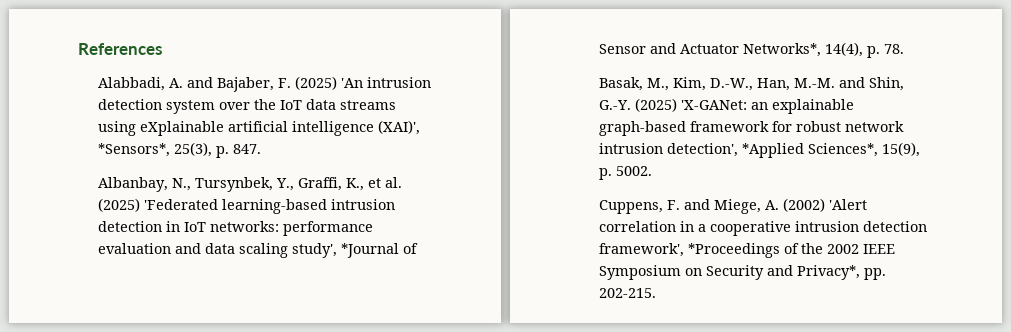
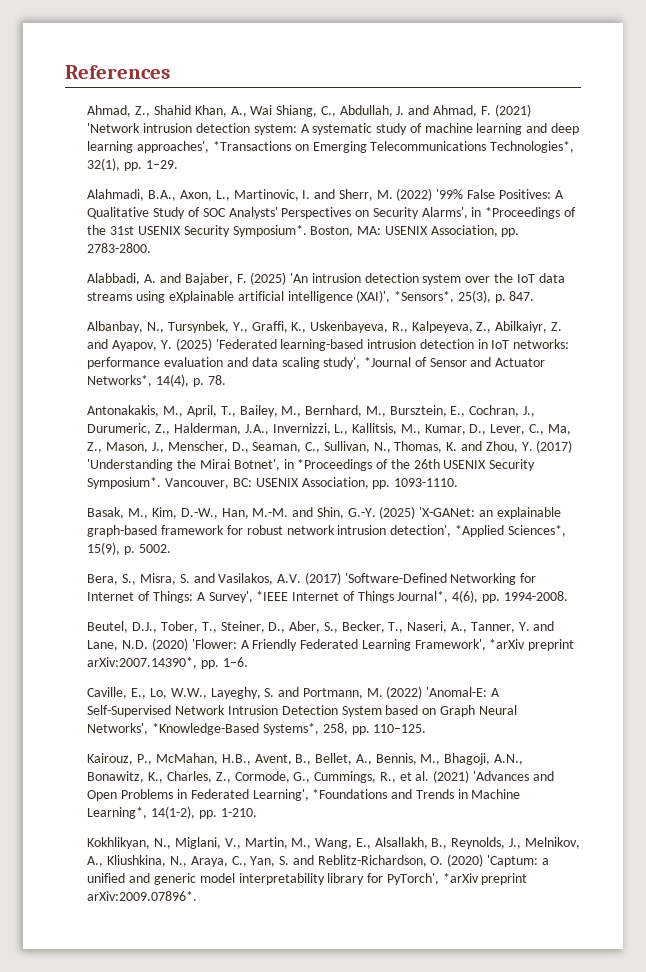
+ Ahmad, Z., Shahid Khan, A., Wai Shiang, C., Abdullah, J. and Ahmad, F. (2021) 'Network intrusion detection system: A systematic study of machine learning and deep learning approaches', *Transactions on Emerging Telecommunications Technologies*, 32(1), pp. 1–29.
+ Alahmadi, B.A., Axon, L., Martinovic, I. and Sherr, M. (2022) '99% False Positives: A Qualitative Study of SOC Analysts' Perspectives on Security Alarms', in *Proceedings of the 31st USENIX Security Symposium*. Boston, MA: USENIX Association, pp. 2783-2800.
- Albanbay, N., Tursynbek, Y., Graffi, K., et al. (2025) 'Federated learning-based intrusion detection in IoT networks: performance evaluation and data scaling study', *Journal of Sensor and Actuator Networks*, 14(4), p. 78.
+ Albanbay, N., Tursynbek, Y., Graffi, K., Uskenbayeva, R., Kalpeyeva, Z., Abilkaiyr, Z. and Ayapov, Y. (2025) 'Federated learning-based intrusion detection in IoT networks: performance evaluation and data scaling study', *Journal of Sensor and Actuator Networks*, 14(4), p. 78.
+ Antonakakis, M., April, T., Bailey, M., Bernhard, M., Bursztein, E., Cochran, J., Durumeric, Z., Halderman, J.A., Invernizzi, L., Kallitsis, M., Kumar, D., Lever, C., Ma, Z., Mason, J., Menscher, D., Seaman, C., Sullivan, N., Thomas, K. and Zhou, Y. (2017) 'Understanding the Mirai Botnet', in *Proceedings of the 26th USENIX Security Symposium*. Vancouver, BC: USENIX Association, pp. 1093-1110.
- Cuppens, F. and Miege, A. (2002) 'Alert correlation in a cooperative intrusion detection framework', *Proceedings of the 2002 IEEE Symposium on Security and Privacy*, pp. 202-215.
+ Bera, S., Misra, S. and Vasilakos, A.V. (2017) 'Software-Defined Networking for Internet of Things: A Survey', *IEEE Internet of Things Journal*, 4(6), pp. 1994-2008.
+ Beutel, D.J., Tober, T., Steiner, D., Aber, S., Becker, T., Naseri, A., Tanner, Y. and Lane, N.D. (2020) 'Flower: A Friendly Federated Learning Framework', *arXiv preprint arXiv:2007.14390*, pp. 1–6.
+ Caville, E., Lo, W.W., Layeghy, S. and Portmann, M. (2022) 'Anomal-E: A Self-Supervised Network Intrusion Detection System based on Graph Neural Networks', *Knowledge-Based Systems*, 258, pp. 110–125.
+ Kairouz, P., McMahan, H.B., Avent, B., Bellet, A., Bennis, M., Bhagoji, A.N., Bonawitz, K., Charles, Z., Cormode, G., Cummings, R., et al. (2021) 'Advances and Open Problems in Federated Learning', *Foundations and Trends in Machine Learning*, 14(1-2), pp. 1-210.
+ Kokhlikyan, N., Miglani, V., Martin, M., Wang, E., Alsallakh, B., Reynolds, J., Melnikov, A., Kliushkina, N., Araya, C., Yan, S. and Reblitz-Richardson, O. (2020) 'Captum: a unified and generic model interpretability library for PyTorch', *arXiv preprint arXiv:2009.07896*.

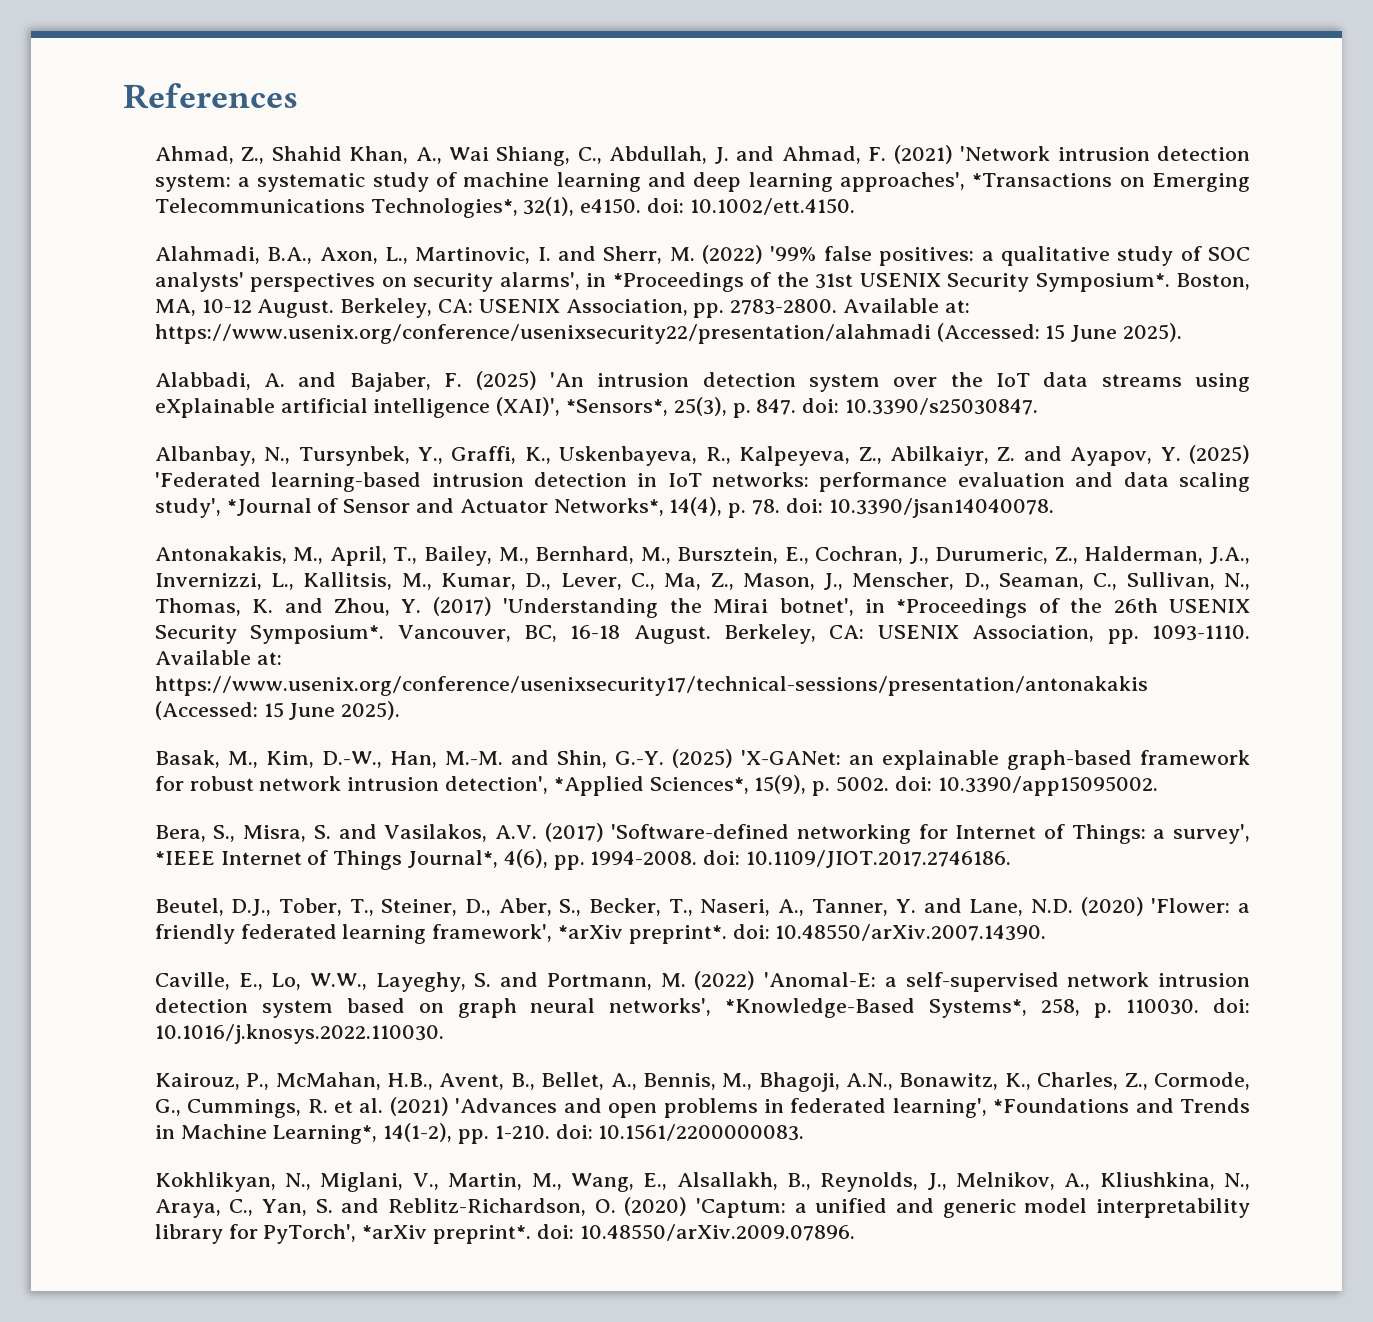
- Ahmad, Z., Shahid Khan, A., Wai Shiang, C., Abdullah, J. and Ahmad, F. (2021) 'Network intrusion detection system: A systematic study of machine learning and deep learning approaches', *Transactions on Emerging Telecommunications Technologies*, 32(1), pp. 1–29.
+ Ahmad, Z., Shahid Khan, A., Wai Shiang, C., Abdullah, J. and Ahmad, F. (2021) 'Network intrusion detection system: a systematic study of machine learning and deep learning approaches', *Transactions on Emerging Telecommunications Technologies*, 32(1), e4150. doi: 10.1002/ett.4150.
- Alahmadi, B.A., Axon, L., Martinovic, I. and Sherr, M. (2022) '99% False Positives: A Qualitative Study of SOC Analysts' Perspectives on Security Alarms', in *Proceedings of the 31st USENIX Security Symposium*.
+ Alahmadi, B.A., Axon, L., Martinovic, I. and Sherr, M. (2022) '99% false positives: a qualitative study of SOC analysts' perspectives on security alarms', in *Proceedings of the 31st USENIX Security Symposium*.
- Boston, MA: USENIX Association, pp. 2783-2800.
+ Boston, MA, 10-12 August. Berkeley, CA: USENIX Association, pp. 2783-2800. Available at: https://www.usenix.org/conference/usenixsecurity22/presentation/alahmadi (Accessed: 15 June 2025).
- Alabbadi, A. and Bajaber, F. (2025) 'An intrusion detection system over the IoT data streams using eXplainable artificial intelligence (XAI)', *Sensors*, 25(3), p. 847.
+ Alabbadi, A. and Bajaber, F. (2025) 'An intrusion detection system over the IoT data streams using eXplainable artificial intelligence (XAI)', *Sensors*, 25(3), p. 847. doi: 10.3390/s25030847.
- Albanbay, N., Tursynbek, Y., Graffi, K., Uskenbayeva, R., Kalpeyeva, Z., Abilkaiyr, Z. and Ayapov, Y. (2025) 'Federated learning-based intrusion detection in IoT networks: performance evaluation and data scaling study', *Journal of Sensor and Actuator Networks*, 14(4), p. 78.
+ Albanbay, N., Tursynbek, Y., Graffi, K., Uskenbayeva, R., Kalpeyeva, Z., Abilkaiyr, Z. and Ayapov, Y. (2025) 'Federated learning-based intrusion detection in IoT networks: performance evaluation and data scaling study', *Journal of Sensor and Actuator Networks*, 14(4), p. 78. doi: 10.3390/jsan14040078.
- Antonakakis, M., April, T., Bailey, M., Bernhard, M., Bursztein, E., Cochran, J., Durumeric, Z., Halderman, J.A., Invernizzi, L., Kallitsis, M., Kumar, D., Lever, C., Ma, Z., Mason, J., Menscher, D., Seaman, C., Sullivan, N., Thomas, K. and Zhou, Y. (2017) 'Understanding the Mirai Botnet', in *Proceedings of the 26th USENIX Security Symposium*.
+ Antonakakis, M., April, T., Bailey, M., Bernhard, M., Bursztein, E., Cochran, J., Durumeric, Z., Halderman, J.A., Invernizzi, L., Kallitsis, M., Kumar, D., Lever, C., Ma, Z., Mason, J., Menscher, D., Seaman, C., Sullivan, N., Thomas, K. and Zhou, Y. (2017) 'Understanding the Mirai botnet', in *Proceedings of the 26th USENIX Security Symposium*.
- Vancouver, BC: USENIX Association, pp. 1093-1110.
+ Vancouver, BC, 16-18 August. Berkeley, CA: USENIX Association, pp. 1093-1110. Available at: https://www.usenix.org/conference/usenixsecurity17/technical-sessions/presentation/antonakakis (Accessed: 15 June 2025).
- Basak, M., Kim, D.-W., Han, M.-M. and Shin, G.-Y. (2025) 'X-GANet: an explainable graph-based framework for robust network intrusion detection', *Applied Sciences*, 15(9), p. 5002.
+ Basak, M., Kim, D.-W., Han, M.-M. and Shin, G.-Y. (2025) 'X-GANet: an explainable graph-based framework for robust network intrusion detection', *Applied Sciences*, 15(9), p. 5002. doi: 10.3390/app15095002.
- Bera, S., Misra, S. and Vasilakos, A.V. (2017) 'Software-Defined Networking for Internet of Things: A Survey', *IEEE Internet of Things Journal*, 4(6), pp. 1994-2008.
+ Bera, S., Misra, S. and Vasilakos, A.V. (2017) 'Software-defined networking for Internet of Things: a survey', *IEEE Internet of Things Journal*, 4(6), pp. 1994-2008. doi: 10.1109/JIOT.2017.2746186.
- Beutel, D.J., Tober, T., Steiner, D., Aber, S., Becker, T., Naseri, A., Tanner, Y. and Lane, N.D. (2020) 'Flower: A Friendly Federated Learning Framework', *arXiv preprint arXiv:2007.14390*, pp. 1–6.
+ Beutel, D.J., Tober, T., Steiner, D., Aber, S., Becker, T., Naseri, A., Tanner, Y. and Lane, N.D. (2020) 'Flower: a friendly federated learning framework', *arXiv preprint*. doi: 10.48550/arXiv.2007.14390.
- Caville, E., Lo, W.W., Layeghy, S. and Portmann, M. (2022) 'Anomal-E: A Self-Supervised Network Intrusion Detection System based on Graph Neural Networks', *Knowledge-Based Systems*, 258, pp. 110–125.
+ Caville, E., Lo, W.W., Layeghy, S. and Portmann, M. (2022) 'Anomal-E: a self-supervised network intrusion detection system based on graph neural networks', *Knowledge-Based Systems*, 258, p. 110030. doi: 10.1016/j.knosys.2022.110030.
- Kairouz, P., McMahan, H.B., Avent, B., Bellet, A., Bennis, M., Bhagoji, A.N., Bonawitz, K., Charles, Z., Cormode, G., Cummings, R., et al. (2021) 'Advances and Open Problems in Federated Learning', *Foundations and Trends in Machine Learning*, 14(1-2), pp. 1-210.
+ Kairouz, P., McMahan, H.B., Avent, B., Bellet, A., Bennis, M., Bhagoji, A.N., Bonawitz, K., Charles, Z., Cormode, G., Cummings, R. et al. (2021) 'Advances and open problems in federated learning', *Foundations and Trends in Machine Learning*, 14(1-2), pp. 1-210. doi: 10.1561/2200000083.
- Kokhlikyan, N., Miglani, V., Martin, M., Wang, E., Alsallakh, B., Reynolds, J., Melnikov, A., Kliushkina, N., Araya, C., Yan, S. and Reblitz-Richardson, O. (2020) 'Captum: a unified and generic model interpretability library for PyTorch', *arXiv preprint arXiv:2009.07896*.
+ Kokhlikyan, N., Miglani, V., Martin, M., Wang, E., Alsallakh, B., Reynolds, J., Melnikov, A., Kliushkina, N., Araya, C., Yan, S. and Reblitz-Richardson, O. (2020) 'Captum: a unified and generic model interpretability library for PyTorch', *arXiv preprint*. doi: 10.48550/arXiv.2009.07896.

